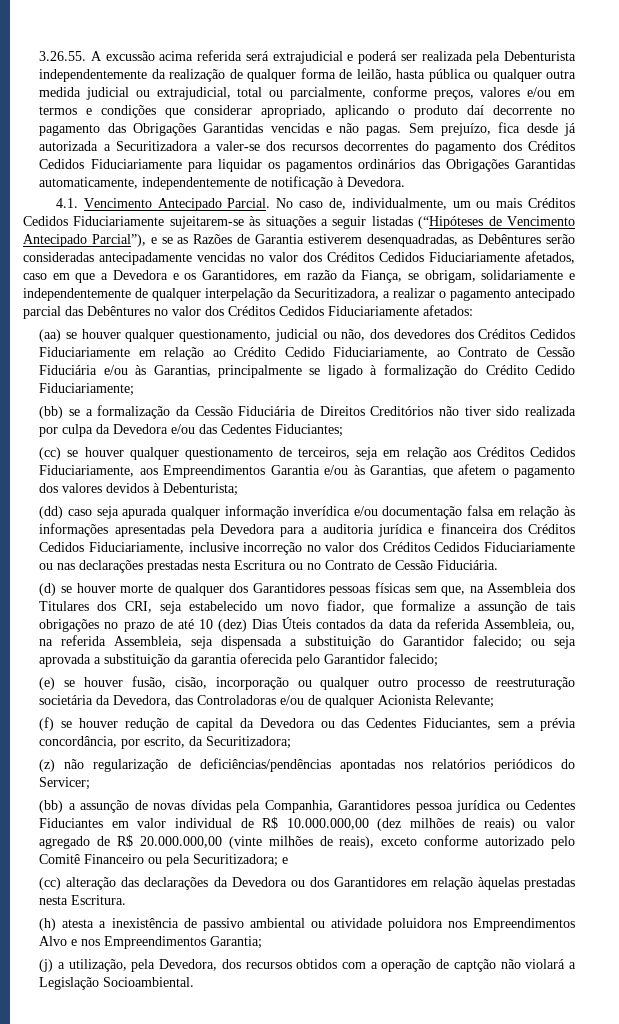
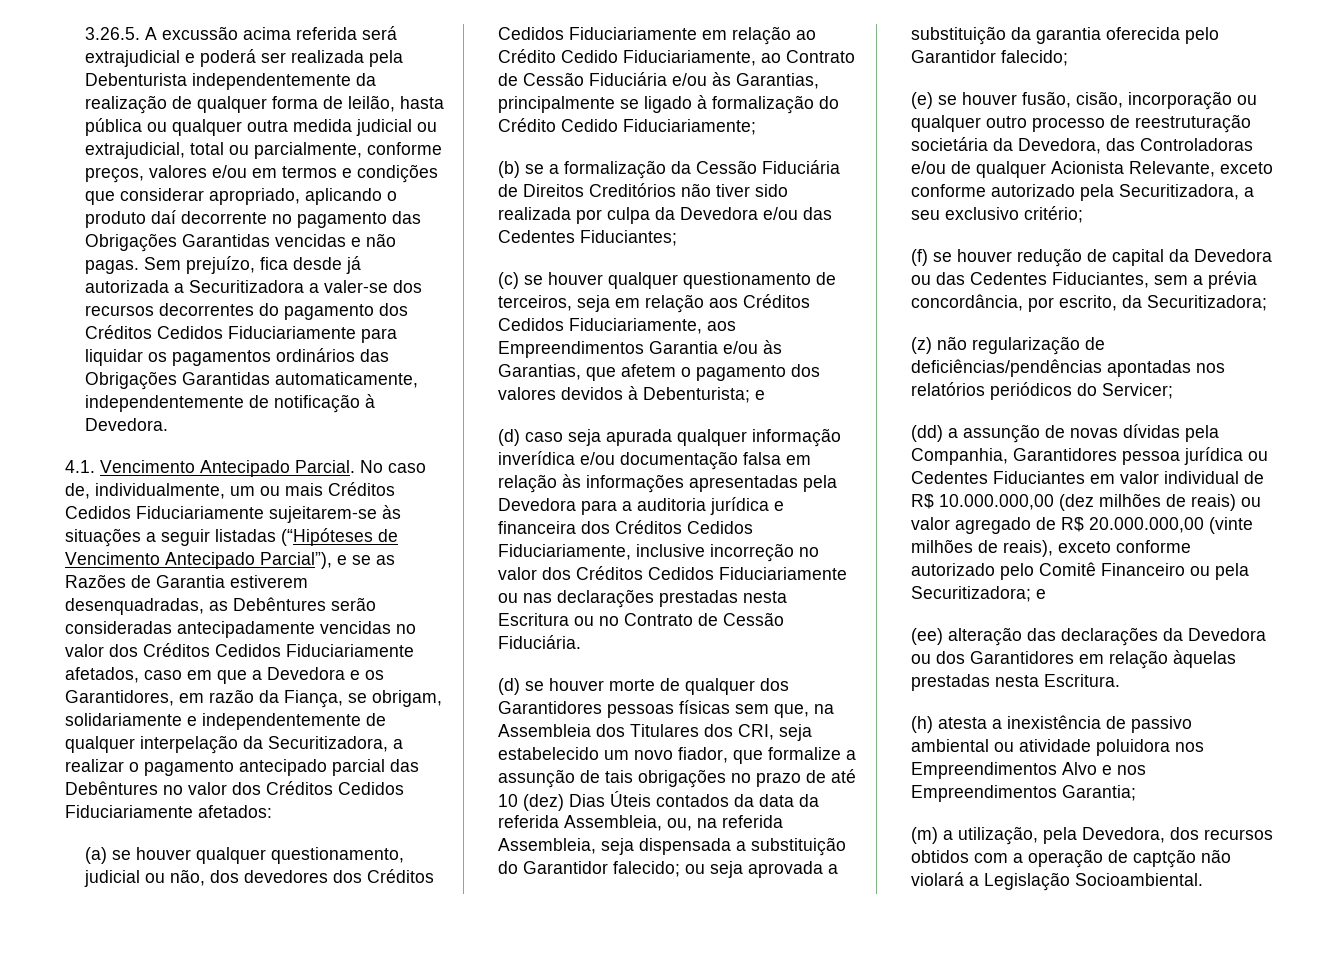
- 3.26.55. A excussão acima referida será extrajudicial e poderá ser realizada pela Debenturista independentemente da realização de qualquer forma de leilão, hasta pública ou qualquer outra medida judicial ou extrajudicial, total ou parcialmente, conforme preços, valores e/ou em termos e condições que considerar apropriado, aplicando o produto daí decorrente no pagamento das Obrigações Garantidas vencidas e não pagas.
+ 3.26.5. A excussão acima referida será extrajudicial e poderá ser realizada pela Debenturista independentemente da realização de qualquer forma de leilão, hasta pública ou qualquer outra medida judicial ou extrajudicial, total ou parcialmente, conforme preços, valores e/ou em termos e condições que considerar apropriado, aplicando o produto daí decorrente no pagamento das Obrigações Garantidas vencidas e não pagas.
- (aa) se houver qualquer questionamento, judicial ou não, dos devedores dos Créditos Cedidos Fiduciariamente em relação ao Crédito Cedido Fiduciariamente, ao Contrato de Cessão Fiduciária e/ou às Garantias, principalmente se ligado à formalização do Crédito Cedido Fiduciariamente;
+ (a) se houver qualquer questionamento, judicial ou não, dos devedores dos Créditos Cedidos Fiduciariamente em relação ao Crédito Cedido Fiduciariamente, ao Contrato de Cessão Fiduciária e/ou às Garantias, principalmente se ligado à formalização do Crédito Cedido Fiduciariamente;
- (bb) se a formalização da Cessão Fiduciária de Direitos Creditórios não tiver sido realizada por culpa da Devedora e/ou das Cedentes Fiduciantes;
+ (b) se a formalização da Cessão Fiduciária de Direitos Creditórios não tiver sido realizada por culpa da Devedora e/ou das Cedentes Fiduciantes;
- (cc) se houver qualquer questionamento de terceiros, seja em relação aos Créditos Cedidos Fiduciariamente, aos Empreendimentos Garantia e/ou às Garantias, que afetem o pagamento dos valores devidos à Debenturista;
- (dd) caso seja apurada qualquer informação inverídica e/ou documentação falsa em relação às informações apresentadas pela Devedora para a auditoria jurídica e financeira dos Créditos Cedidos Fiduciariamente, inclusive incorreção no valor dos Créditos Cedidos Fiduciariamente ou nas declarações prestadas nesta Escritura ou no Contrato de Cessão Fiduciária.
+ (c) se houver qualquer questionamento de terceiros, seja em relação aos Créditos Cedidos Fiduciariamente, aos Empreendimentos Garantia e/ou às Garantias, que afetem o pagamento dos valores devidos à Debenturista; e
+ (d) caso seja apurada qualquer informação inverídica e/ou documentação falsa em relação às informações apresentadas pela Devedora para a auditoria jurídica e financeira dos Créditos Cedidos Fiduciariamente, inclusive incorreção no valor dos Créditos Cedidos Fiduciariamente ou nas declarações prestadas nesta Escritura ou no Contrato de Cessão Fiduciária.
- (e) se houver fusão, cisão, incorporação ou qualquer outro processo de reestruturação societária da Devedora, das Controladoras e/ou de qualquer Acionista Relevante;
+ (e) se houver fusão, cisão, incorporação ou qualquer outro processo de reestruturação societária da Devedora, das Controladoras e/ou de qualquer Acionista Relevante, exceto conforme autorizado pela Securitizadora, a seu exclusivo critério;
- (bb) a assunção de novas dívidas pela Companhia, Garantidores pessoa jurídica ou Cedentes Fiduciantes em valor individual de R$ 10.000.000,00 (dez milhões de reais) ou valor agregado de R$ 20.000.000,00 (vinte milhões de reais), exceto conforme autorizado pelo Comitê Financeiro ou pela Securitizadora; e
+ (dd) a assunção de novas dívidas pela Companhia, Garantidores pessoa jurídica ou Cedentes Fiduciantes em valor individual de R$ 10.000.000,00 (dez milhões de reais) ou valor agregado de R$ 20.000.000,00 (vinte milhões de reais), exceto conforme autorizado pelo Comitê Financeiro ou pela Securitizadora; e
- (cc) alteração das declarações da Devedora ou dos Garantidores em relação àquelas prestadas nesta Escritura.
+ (ee) alteração das declarações da Devedora ou dos Garantidores em relação àquelas prestadas nesta Escritura.
- (j) a utilização, pela Devedora, dos recursos obtidos com a operação de captção não violará a Legislação Socioambiental.
+ (m) a utilização, pela Devedora, dos recursos obtidos com a operação de captção não violará a Legislação Socioambiental.

